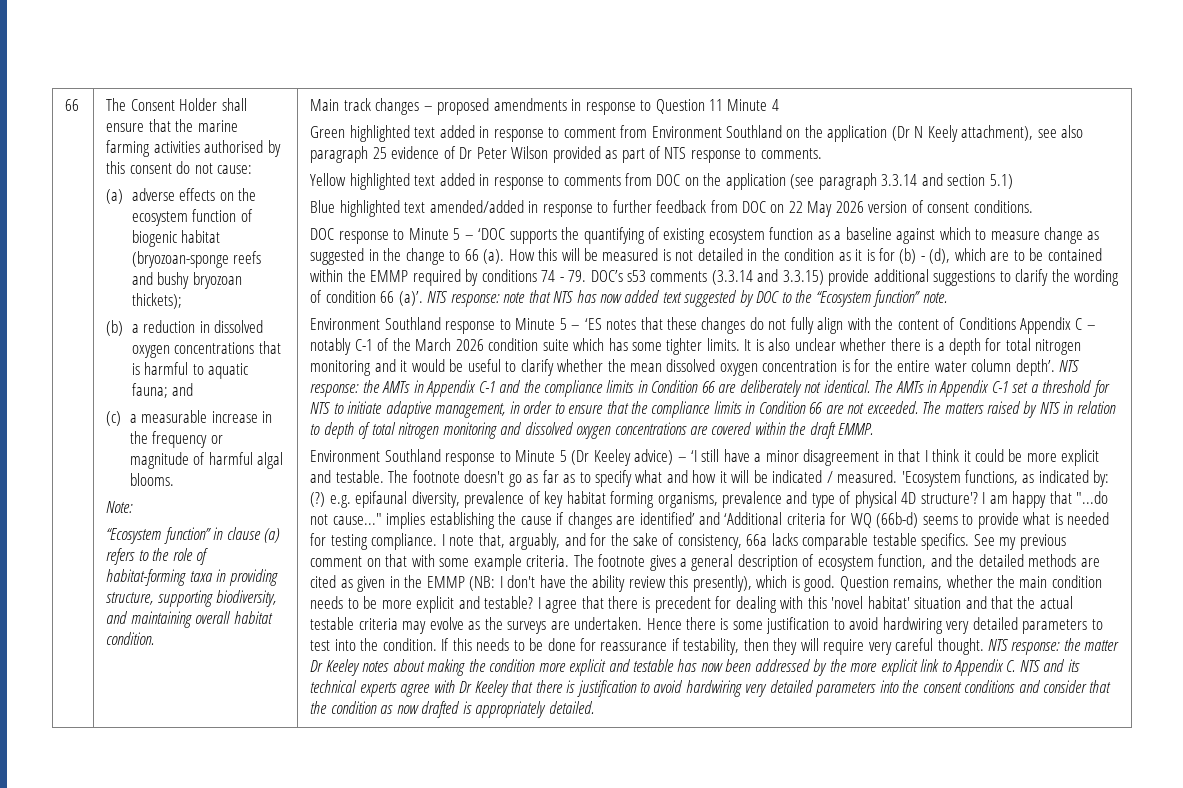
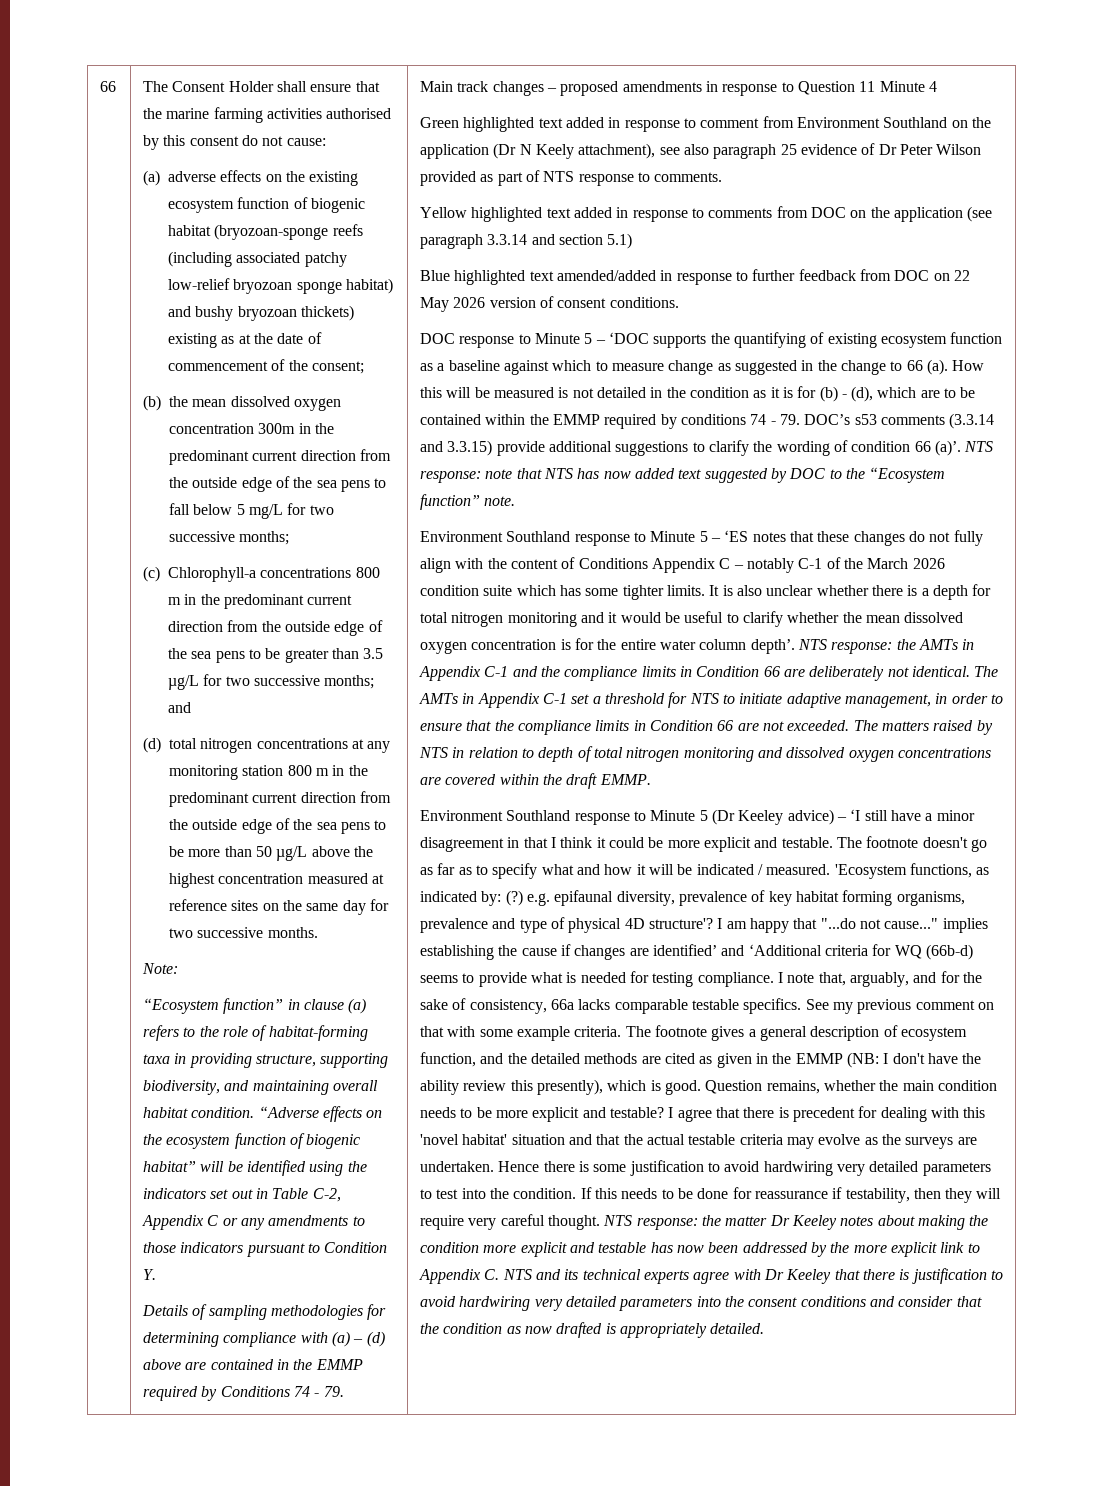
- (a) adverse effects on the ecosystem function of biogenic habitat (bryozoan-sponge reefs and bushy bryozoan thickets);
- (b) a reduction in dissolved oxygen concentrations that is harmful to aquatic fauna; and
- (c) a measurable increase in the frequency or magnitude of harmful algal blooms.
+ (a) adverse effects on the existing ecosystem function of biogenic habitat (bryozoan-sponge reefs (including associated patchy low-relief bryozoan sponge habitat) and bushy bryozoan thickets) existing as at the date of commencement of the consent;
+ (b) the mean dissolved oxygen concentration 300m in the predominant current direction from the outside edge of the sea pens to fall below 5 mg/L for two successive months;
+ (c) Chlorophyll-a concentrations 800 m in the predominant current direction from the outside edge of the sea pens to be greater than 3.5 µg/L for two successive months; and
+ (d) total nitrogen concentrations at any monitoring station 800 m in the predominant current direction from the outside edge of the sea pens to be more than 50 µg/L above the highest concentration measured at reference sites on the same day for two successive months.
+ “Adverse effects on the ecosystem function of biogenic habitat” will be identified using the indicators set out in Table C-2, Appendix C or any amendments to those indicators pursuant to Condition Y.
+ Details of sampling methodologies for determining compliance with (a) – (d) above are contained in the EMMP required by Conditions 74 - 79.

